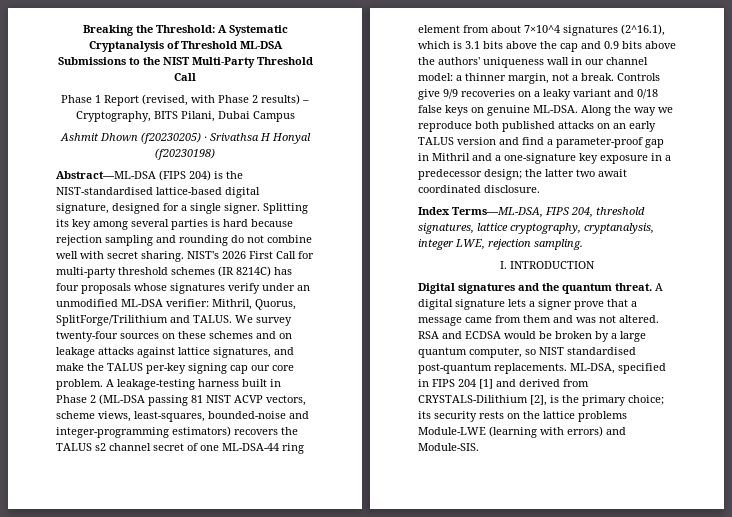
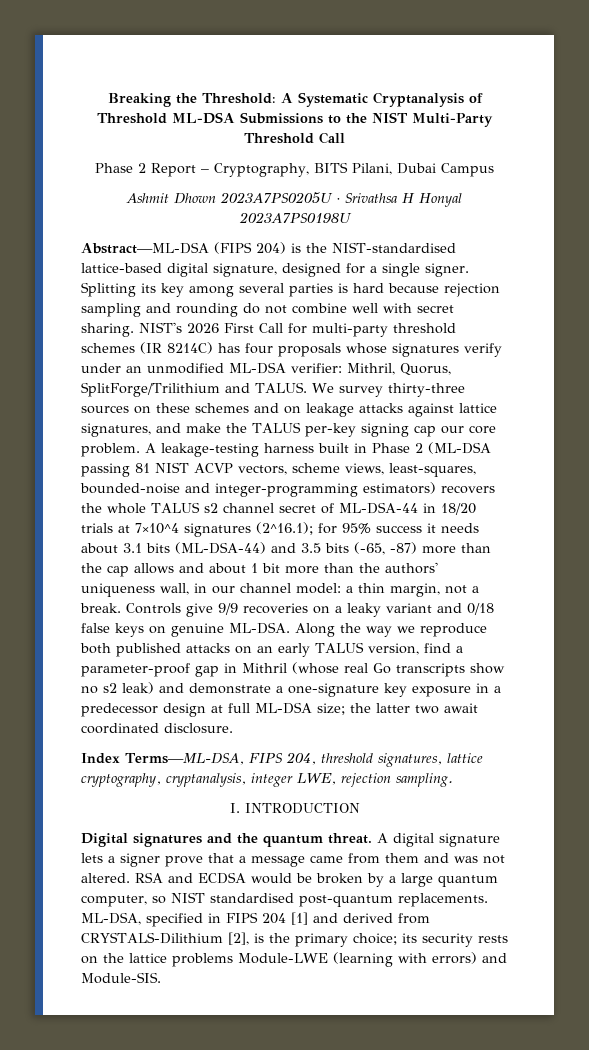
- Phase 1 Report (revised, with Phase 2 results) – Cryptography, BITS Pilani, Dubai Campus
+ Phase 2 Report – Cryptography, BITS Pilani, Dubai Campus
- Ashmit Dhown (f20230205) · Srivathsa H Honyal (f20230198)
+ Ashmit Dhown 2023A7PS0205U · Srivathsa H Honyal 2023A7PS0198U
- We survey twenty-four sources on these schemes and on leakage attacks against lattice signatures, and make the TALUS per-key signing cap our core problem.
+ We survey thirty-three sources on these schemes and on leakage attacks against lattice signatures, and make the TALUS per-key signing cap our core problem.
- A leakage-testing harness built in Phase 2 (ML-DSA passing 81 NIST ACVP vectors, scheme views, least-squares, bounded-noise and integer-programming estimators) recovers the TALUS s2 channel secret of one ML-DSA-44 ring element from about 7×10^4 signatures (2^16.1), which is 3.1 bits above the cap and 0.9 bits above the authors' uniqueness wall in our channel model: a thinner margin, not a break.
+ A leakage-testing harness built in Phase 2 (ML-DSA passing 81 NIST ACVP vectors, scheme views, least-squares, bounded-noise and integer-programming estimators) recovers the whole TALUS s2 channel secret of ML-DSA-44 in 18/20 trials at 7×10^4 signatures (2^16.1); for 95% success it needs about 3.1 bits (ML-DSA-44) and 3.5 bits (-65, -87) more than the cap allows and about 1 bit more than the authors' uniqueness wall, in our channel model: a thin margin, not a break.
- Along the way we reproduce both published attacks on an early TALUS version and find a parameter-proof gap in Mithril and a one-signature key exposure in a predecessor design; the latter two await coordinated disclosure.
+ Along the way we reproduce both published attacks on an early TALUS version, find a parameter-proof gap in Mithril (whose real Go transcripts show no s2 leak) and demonstrate a one-signature key exposure in a predecessor design at full ML-DSA size; the latter two await coordinated disclosure.

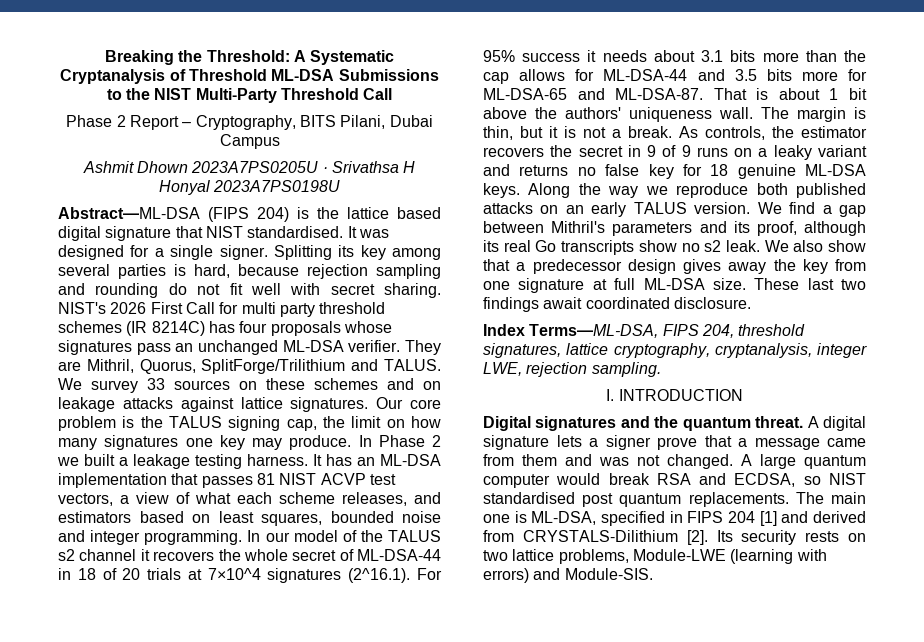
- Abstract—ML-DSA (FIPS 204) is the NIST-standardised lattice-based digital signature, designed for a single signer.
+ Abstract—ML-DSA (FIPS 204) is the lattice based digital signature that NIST standardised. It was designed for a single signer.
- Splitting its key among several parties is hard because rejection sampling and rounding do not combine well with secret sharing.
+ Splitting its key among several parties is hard, because rejection sampling and rounding do not fit well with secret sharing.
- NIST's 2026 First Call for multi-party threshold schemes (IR 8214C) has four proposals whose signatures verify under an unmodified ML-DSA verifier: Mithril, Quorus, SplitForge/Trilithium and TALUS.
+ NIST's 2026 First Call for multi party threshold schemes (IR 8214C) has four proposals whose signatures pass an unchanged ML-DSA verifier. They are Mithril, Quorus, SplitForge/Trilithium and TALUS.
- We survey thirty-three sources on these schemes and on leakage attacks against lattice signatures, and make the TALUS per-key signing cap our core problem. A leakage-testing harness built in Phase 2 (ML-DSA passing 81 NIST ACVP vectors, scheme views, least-squares, bounded-noise and integer-programming estimators) recovers the whole TALUS s2 channel secret of ML-DSA-44 in 18/20 trials at 7×10^4 signatures (2^16.1); for 95% success it needs about 3.1 bits (ML-DSA-44) and 3.5 bits (-65, -87) more than the cap allows and about 1 bit more than the authors' uniqueness wall, in our channel model: a thin margin, not a break. Controls give 9/9 recoveries on a leaky variant and 0/18 false keys on genuine ML-DSA.
+ We survey 33 sources on these schemes and on leakage attacks against lattice signatures. Our core problem is the TALUS signing cap, the limit on how many signatures one key may produce. In Phase 2 we built a leakage testing harness. It has an ML-DSA implementation that passes 81 NIST ACVP test vectors, a view of what each scheme releases, and estimators based on least squares, bounded noise and integer programming. In our model of the TALUS s2 channel it recovers the whole secret of ML-DSA-44 in 18 of 20 trials at 7×10^4 signatures (2^16.1). For 95% success it needs about 3.1 bits more than the cap allows for ML-DSA-44 and 3.5 bits more for ML-DSA-65 and ML-DSA-87. That is about 1 bit above the authors' uniqueness wall. The margin is thin, but it is not a break. As controls, the estimator recovers the secret in 9 of 9 runs on a leaky variant and returns no false key for 18 genuine ML-DSA keys.
- Along the way we reproduce both published attacks on an early TALUS version, find a parameter-proof gap in Mithril (whose real Go transcripts show no s2 leak) and demonstrate a one-signature key exposure in a predecessor design at full ML-DSA size; the latter two await coordinated disclosure.
+ Along the way we reproduce both published attacks on an early TALUS version. We find a gap between Mithril's parameters and its proof, although its real Go transcripts show no s2 leak. We also show that a predecessor design gives away the key from one signature at full ML-DSA size. These last two findings await coordinated disclosure.
- A digital signature lets a signer prove that a message came from them and was not altered. RSA and ECDSA would be broken by a large quantum computer, so NIST standardised post-quantum replacements. ML-DSA, specified in FIPS 204 [1] and derived from CRYSTALS-Dilithium [2], is the primary choice; its security rests on the lattice problems Module-LWE (learning with errors) and Module-SIS.
+ A digital signature lets a signer prove that a message came from them and was not changed. A large quantum computer would break RSA and ECDSA, so NIST standardised post quantum replacements. The main one is ML-DSA, specified in FIPS 204 [1] and derived from CRYSTALS-Dilithium [2]. Its security rests on two lattice problems, Module-LWE (learning with errors) and Module-SIS.

